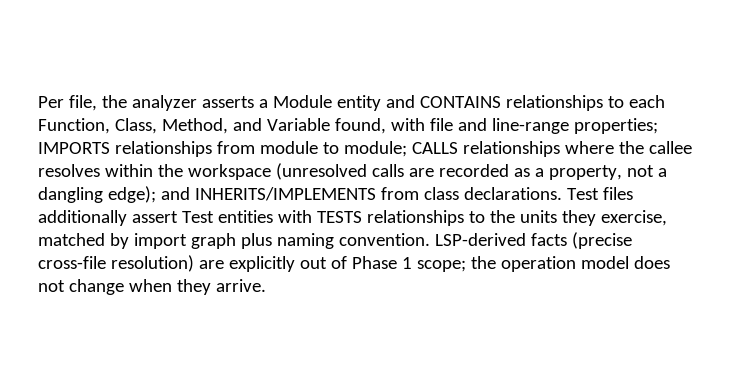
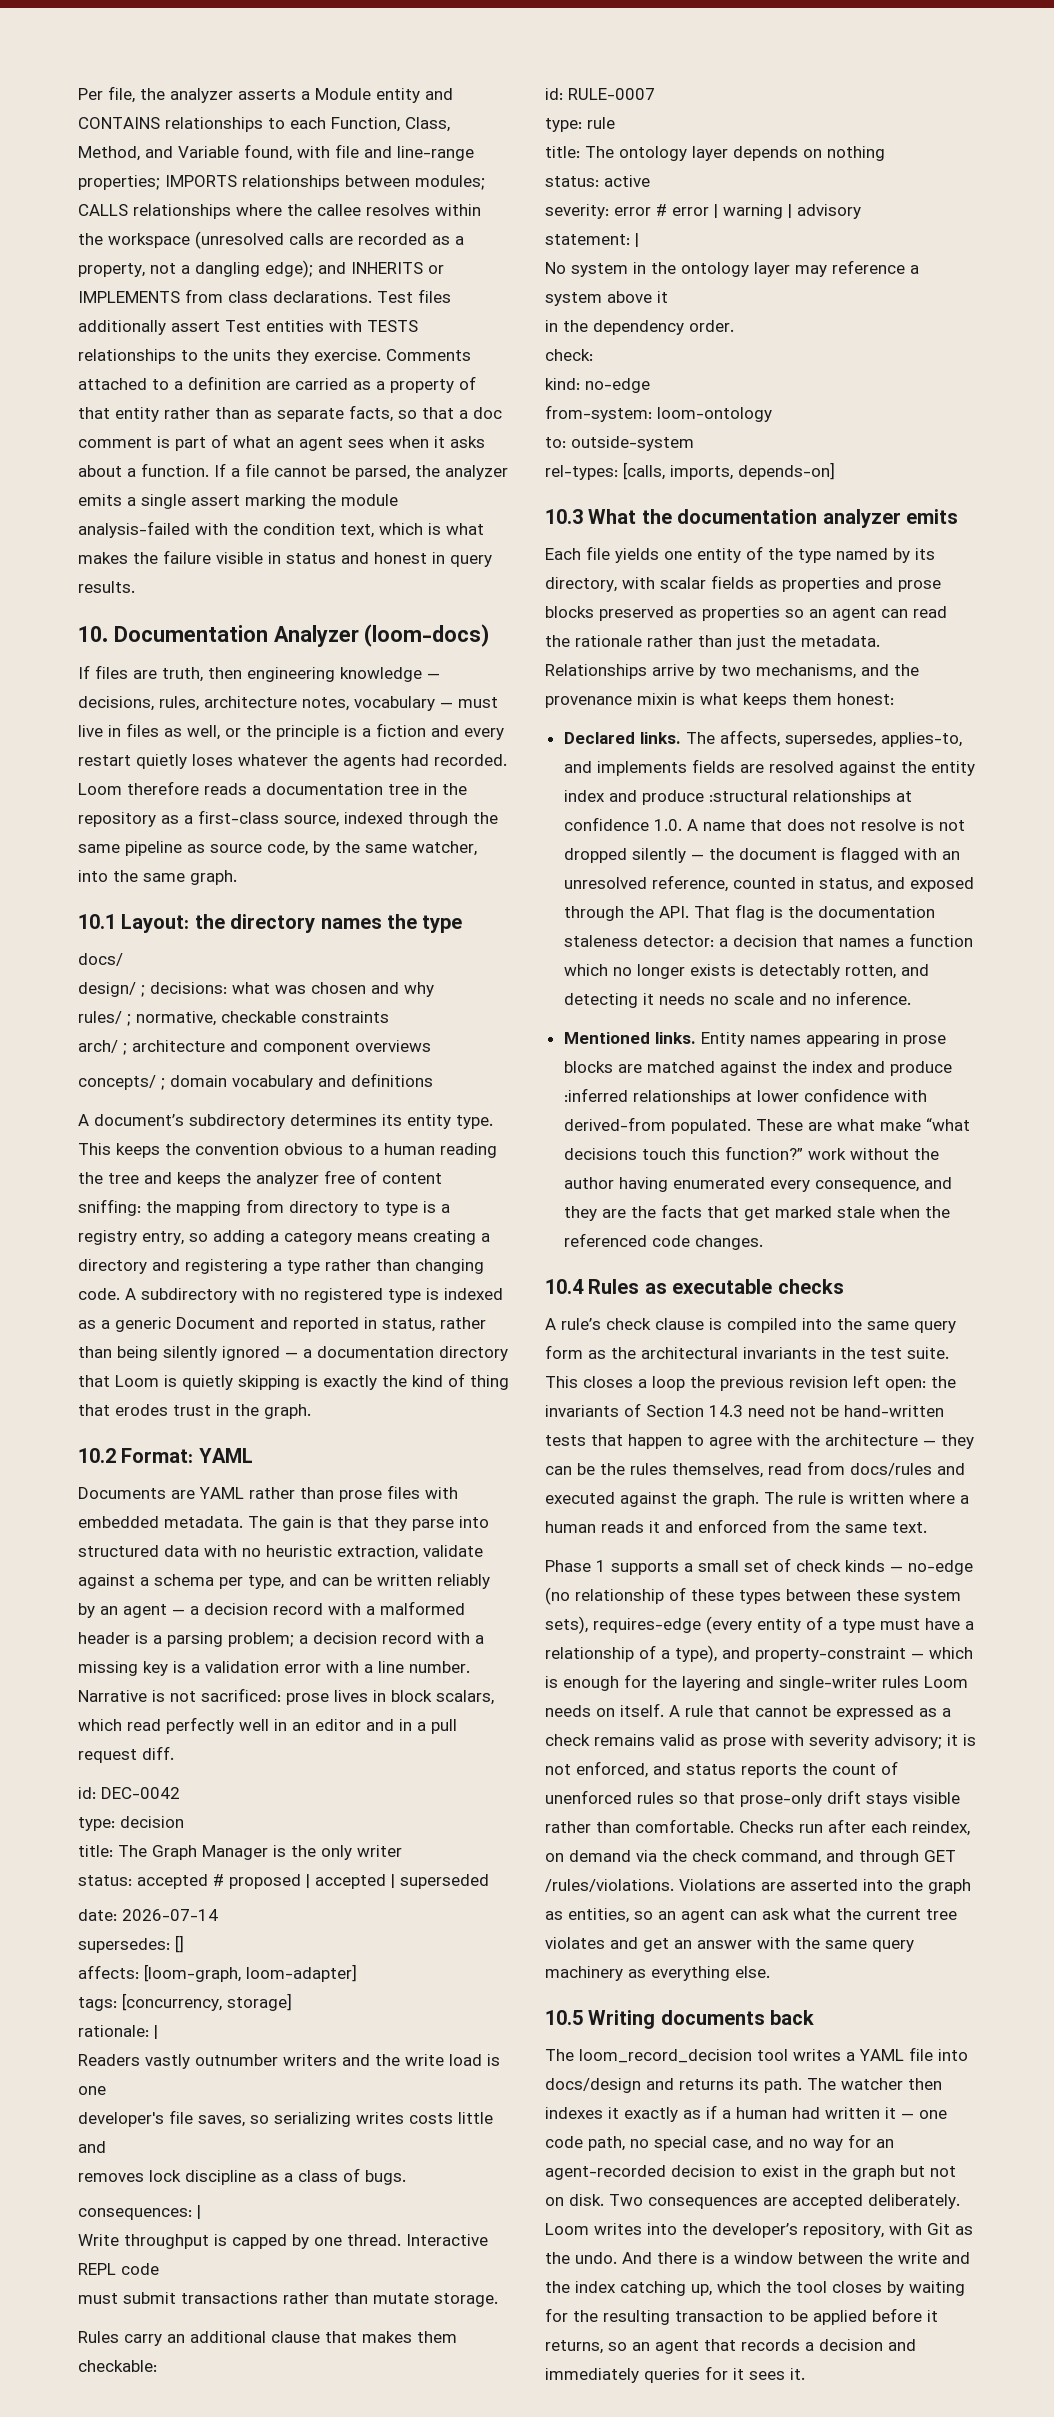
- Per file, the analyzer asserts a Module entity and CONTAINS relationships to each Function, Class, Method, and Variable found, with file and line-range properties; IMPORTS relationships from module to module; CALLS relationships where the callee resolves within the workspace (unresolved calls are recorded as a property, not a dangling edge); and INHERITS/IMPLEMENTS from class declarations.
+ Per file, the analyzer asserts a Module entity and CONTAINS relationships to each Function, Class, Method, and Variable found, with file and line-range properties; IMPORTS relationships between modules; CALLS relationships where the callee resolves within the workspace (unresolved calls are recorded as a property, not a dangling edge); and INHERITS or IMPLEMENTS from class declarations.
- Test files additionally assert Test entities with TESTS relationships to the units they exercise, matched by import graph plus naming convention. LSP-derived facts (precise cross-file resolution) are explicitly out of Phase 1 scope; the operation model does not change when they arrive.
+ Test files additionally assert Test entities with TESTS relationships to the units they exercise. Comments attached to a definition are carried as a property of that entity rather than as separate facts, so that a doc comment is part of what an agent sees when it asks about a function. If a file cannot be parsed, the analyzer emits a single assert marking the module analysis-failed with the condition text, which is what makes the failure visible in status and honest in query results.
+ 10. Documentation Analyzer (loom-docs)
+ If files are truth, then engineering knowledge — decisions, rules, architecture notes, vocabulary — must live in files as well, or the principle is a fiction and every restart quietly loses whatever the agents had recorded. Loom therefore reads a documentation tree in the repository as a first-class source, indexed through the same pipeline as source code, by the same watcher, into the same graph.
+ 10.1 Layout: the directory names the type
+ docs/
+ design/ ; decisions: what was chosen and why
+ rules/ ; normative, checkable constraints
+ arch/ ; architecture and component overviews
+ concepts/ ; domain vocabulary and definitions
+ A document’s subdirectory determines its entity type. This keeps the convention obvious to a human reading the tree and keeps the analyzer free of content sniffing: the mapping from directory to type is a registry entry, so adding a category means creating a directory and registering a type rather than changing code. A subdirectory with no registered type is indexed as a generic Document and reported in status, rather than being silently ignored — a documentation directory that Loom is quietly skipping is exactly the kind of thing that erodes trust in the graph.
+ 10.2 Format: YAML
+ Documents are YAML rather than prose files with embedded metadata. The gain is that they parse into structured data with no heuristic extraction, validate against a schema per type, and can be written reliably by an agent — a decision record with a malformed header is a parsing problem; a decision record with a missing key is a validation error with a line number. Narrative is not sacrificed: prose lives in block scalars, which read perfectly well in an editor and in a pull request diff.
+ id: DEC-0042
+ type: decision
+ title: The Graph Manager is the only writer
+ status: accepted # proposed | accepted | superseded
+ date: 2026-07-14
+ supersedes: []
+ affects: [loom-graph, loom-adapter]
+ tags: [concurrency, storage]
+ rationale: |
+ Readers vastly outnumber writers and the write load is one
+ developer's file saves, so serializing writes costs little and
+ removes lock discipline as a class of bugs.
+ consequences: |
+ Write throughput is capped by one thread. Interactive REPL code
+ must submit transactions rather than mutate storage.
+ Rules carry an additional clause that makes them checkable:
+ id: RULE-0007
+ type: rule
+ title: The ontology layer depends on nothing
+ status: active
+ severity: error # error | warning | advisory
+ statement: |
+ No system in the ontology layer may reference a system above it
+ in the dependency order.
+ check:
+ kind: no-edge
+ from-system: loom-ontology
+ to: outside-system
+ rel-types: [calls, imports, depends-on]
+ 10.3 What the documentation analyzer emits
+ Each file yields one entity of the type named by its directory, with scalar fields as properties and prose blocks preserved as properties so an agent can read the rationale rather than just the metadata. Relationships arrive by two mechanisms, and the provenance mixin is what keeps them honest:
+ Declared links. The affects, supersedes, applies-to, and implements fields are resolved against the entity index and produce :structural relationships at confidence 1.0. A name that does not resolve is not dropped silently — the document is flagged with an unresolved reference, counted in status, and exposed through the API. That flag is the documentation staleness detector: a decision that names a function which no longer exists is detectably rotten, and detecting it needs no scale and no inference.
+ Mentioned links. Entity names appearing in prose blocks are matched against the index and produce :inferred relationships at lower confidence with derived-from populated. These are what make “what decisions touch this function?” work without the author having enumerated every consequence, and they are the facts that get marked stale when the referenced code changes.
+ 10.4 Rules as executable checks
+ A rule’s check clause is compiled into the same query form as the architectural invariants in the test suite. This closes a loop the previous revision left open: the invariants of Section 14.3 need not be hand-written tests that happen to agree with the architecture — they can be the rules themselves, read from docs/rules and executed against the graph. The rule is written where a human reads it and enforced from the same text.
+ Phase 1 supports a small set of check kinds — no-edge (no relationship of these types between these system sets), requires-edge (every entity of a type must have a relationship of a type), and property-constraint — which is enough for the layering and single-writer rules Loom needs on itself. A rule that cannot be expressed as a check remains valid as prose with severity advisory; it is not enforced, and status reports the count of unenforced rules so that prose-only drift stays visible rather than comfortable. Checks run after each reindex, on demand via the check command, and through GET /rules/violations. Violations are asserted into the graph as entities, so an agent can ask what the current tree violates and get an answer with the same query machinery as everything else.
+ 10.5 Writing documents back
+ The loom_record_decision tool writes a YAML file into docs/design and returns its path. The watcher then indexes it exactly as if a human had written it — one code path, no special case, and no way for an agent-recorded decision to exist in the graph but not on disk. Two consequences are accepted deliberately. Loom writes into the developer’s repository, with Git as the undo. And there is a window between the write and the index catching up, which the tool closes by waiting for the resulting transaction to be applied before it returns, so an agent that records a decision and immediately queries for it sees it.

